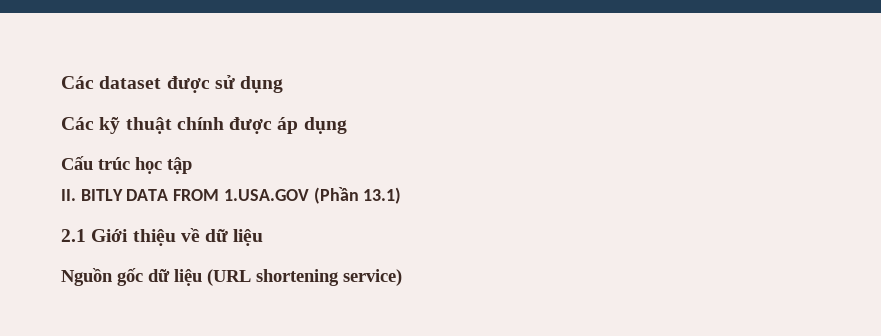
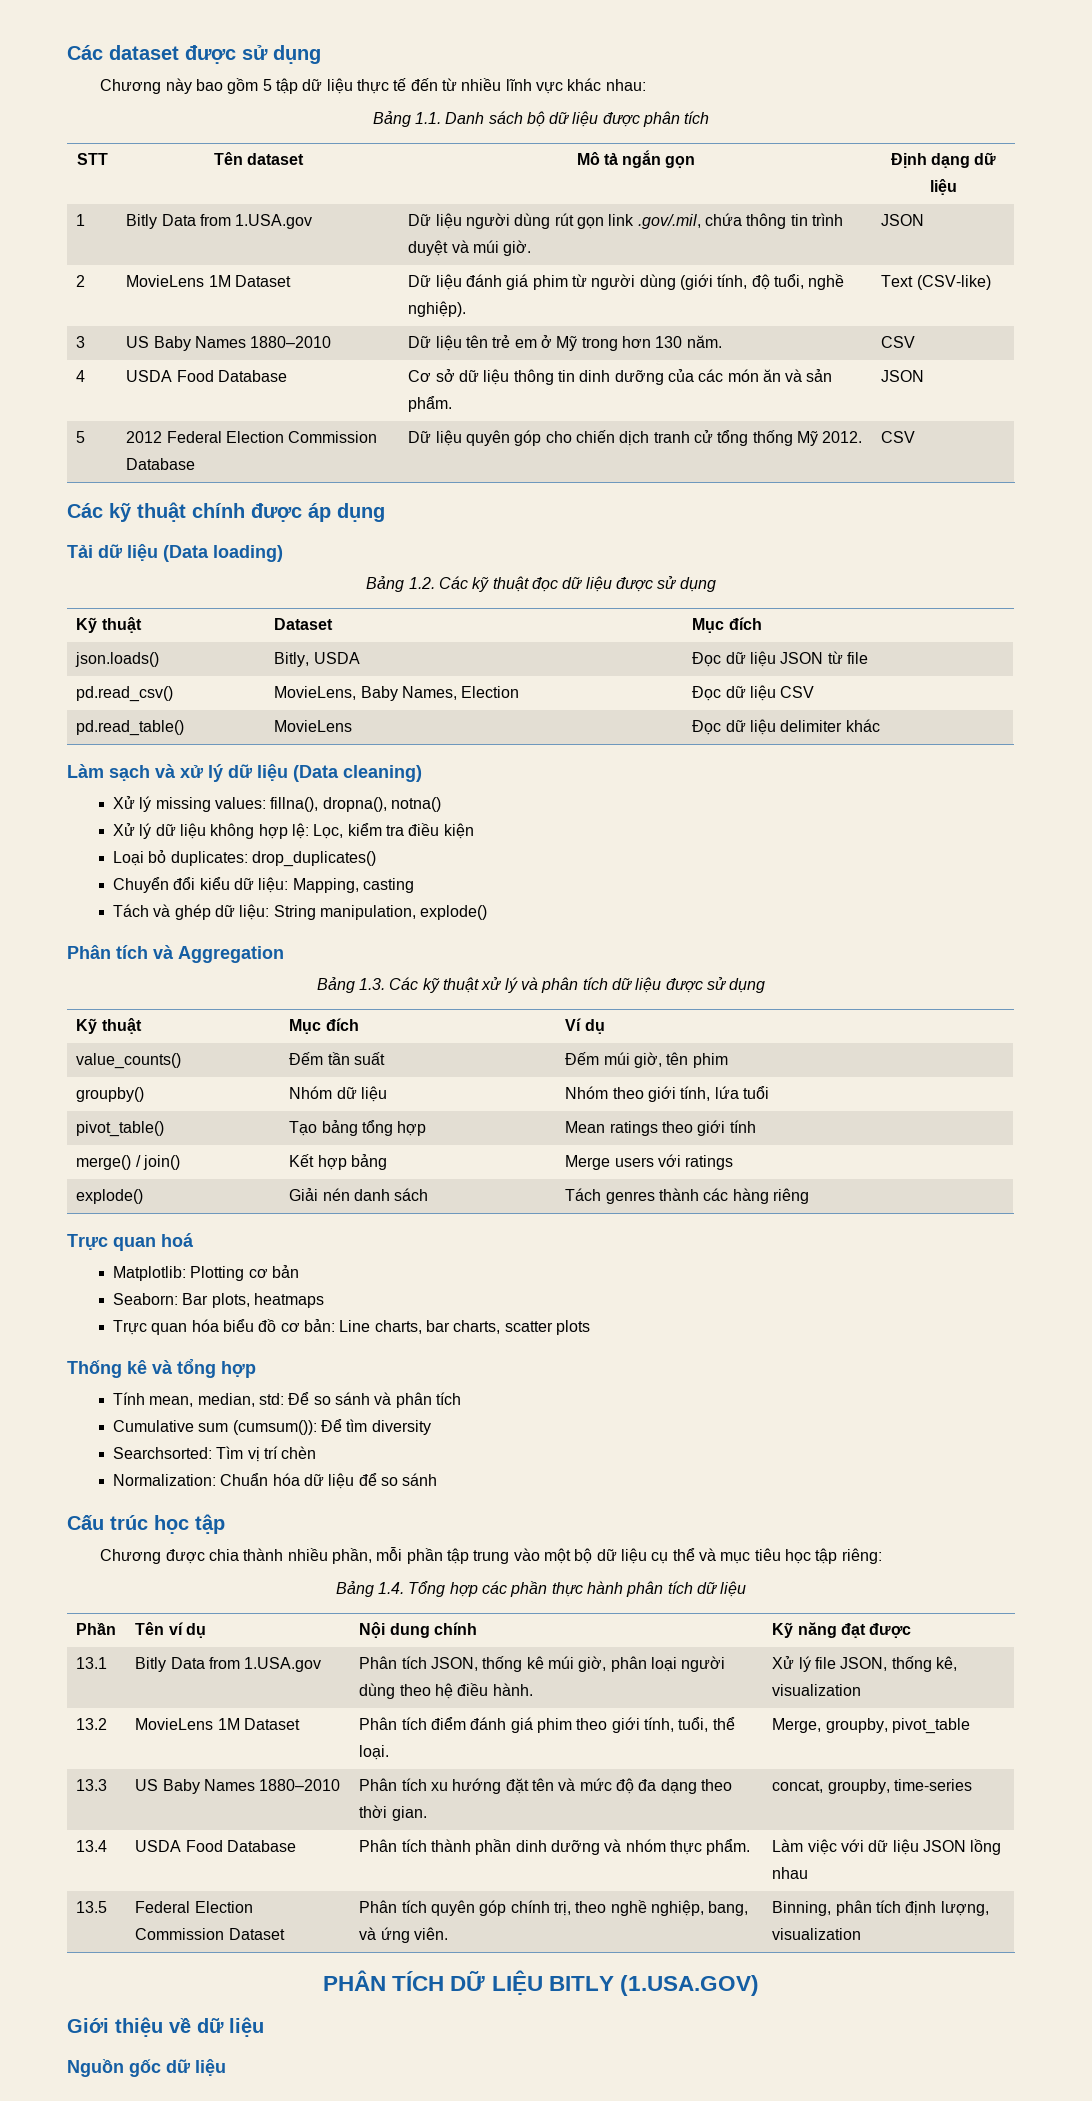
+ Chương này bao gồm 5 tập dữ liệu thực tế đến từ nhiều lĩnh vực khác nhau:
+ Bảng 1.1. Danh sách bộ dữ liệu được phân tích
+ STT | Tên dataset | Mô tả ngắn gọn | Định dạng dữ liệu
+ 1 | Bitly Data from 1.USA.gov | Dữ liệu người dùng rút gọn link .gov/.mil, chứa thông tin trình duyệt và múi giờ. | JSON
+ 2 | MovieLens 1M Dataset | Dữ liệu đánh giá phim từ người dùng (giới tính, độ tuổi, nghề nghiệp). | Text (CSV-like)
+ 3 | US Baby Names 1880–2010 | Dữ liệu tên trẻ em ở Mỹ trong hơn 130 năm. | CSV
+ 4 | USDA Food Database | Cơ sở dữ liệu thông tin dinh dưỡng của các món ăn và sản phẩm. | JSON
+ 5 | 2012 Federal Election Commission Database | Dữ liệu quyên góp cho chiến dịch tranh cử tổng thống Mỹ 2012. | CSV
+ Tải dữ liệu (Data loading)
+ Bảng 1.2. Các kỹ thuật đọc dữ liệu được sử dụng
+ Kỹ thuật | Dataset | Mục đích
+ json.loads() | Bitly, USDA | Đọc dữ liệu JSON từ file
+ pd.read_csv() | MovieLens, Baby Names, Election | Đọc dữ liệu CSV
+ pd.read_table() | MovieLens | Đọc dữ liệu delimiter khác
+ Làm sạch và xử lý dữ liệu (Data cleaning)
+ Xử lý missing values: fillna(), dropna(), notna()
+ Xử lý dữ liệu không hợp lệ: Lọc, kiểm tra điều kiện
+ Loại bỏ duplicates: drop_duplicates()
+ Chuyển đổi kiểu dữ liệu: Mapping, casting
+ Tách và ghép dữ liệu: String manipulation, explode()
+ Phân tích và Aggregation
+ Bảng 1.3. Các kỹ thuật xử lý và phân tích dữ liệu được sử dụng
+ Kỹ thuật | Mục đích | Ví dụ
+ value_counts() | Đếm tần suất | Đếm múi giờ, tên phim
+ groupby() | Nhóm dữ liệu | Nhóm theo giới tính, lứa tuổi
+ pivot_table() | Tạo bảng tổng hợp | Mean ratings theo giới tính
+ merge() / join() | Kết hợp bảng | Merge users với ratings
+ explode() | Giải nén danh sách | Tách genres thành các hàng riêng
+ Trực quan hoá
+ Matplotlib: Plotting cơ bản
+ Seaborn: Bar plots, heatmaps
+ Trực quan hóa biểu đồ cơ bản: Line charts, bar charts, scatter plots
+ Thống kê và tổng hợp
+ Tính mean, median, std: Để so sánh và phân tích
+ Cumulative sum (cumsum()): Để tìm diversity
+ Searchsorted: Tìm vị trí chèn
+ Normalization: Chuẩn hóa dữ liệu để so sánh
  Cấu trúc học tập
- II. BITLY DATA FROM 1.USA.GOV (Phần 13.1)
- 2.1 Giới thiệu về dữ liệu
+ Chương được chia thành nhiều phần, mỗi phần tập trung vào một bộ dữ liệu cụ thể và mục tiêu học tập riêng:
+ Bảng 1.4. Tổng hợp các phần thực hành phân tích dữ liệu
+ Phần | Tên ví dụ | Nội dung chính | Kỹ năng đạt được
+ 13.1 | Bitly Data from 1.USA.gov | Phân tích JSON, thống kê múi giờ, phân loại người dùng theo hệ điều hành. | Xử lý file JSON, thống kê, visualization
+ 13.2 | MovieLens 1M Dataset | Phân tích điểm đánh giá phim theo giới tính, tuổi, thể loại. | Merge, groupby, pivot_table
+ 13.3 | US Baby Names 1880–2010 | Phân tích xu hướng đặt tên và mức độ đa dạng theo thời gian. | concat, groupby, time-series
+ 13.4 | USDA Food Database | Phân tích thành phần dinh dưỡng và nhóm thực phẩm. | Làm việc với dữ liệu JSON lồng nhau
+ 13.5 | Federal Election Commission Dataset | Phân tích quyên góp chính trị, theo nghề nghiệp, bang, và ứng viên. | Binning, phân tích định lượng, visualization
+ PHÂN TÍCH DỮ LIỆU BITLY (1.USA.GOV)
+ Giới thiệu về dữ liệu
- Nguồn gốc dữ liệu (URL shortening service)
+ Nguồn gốc dữ liệu

